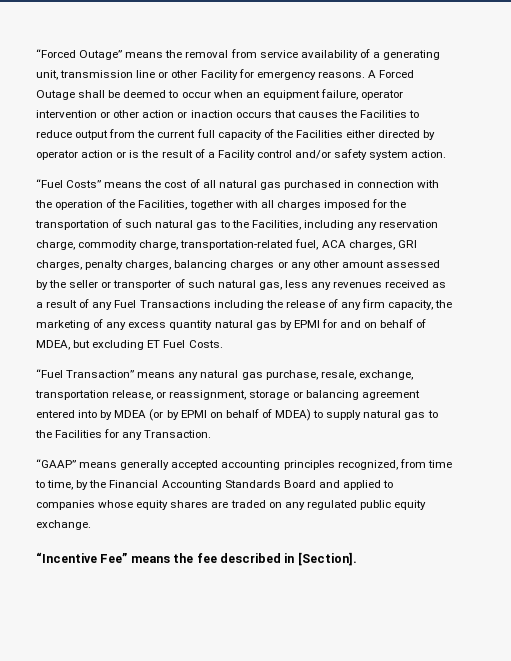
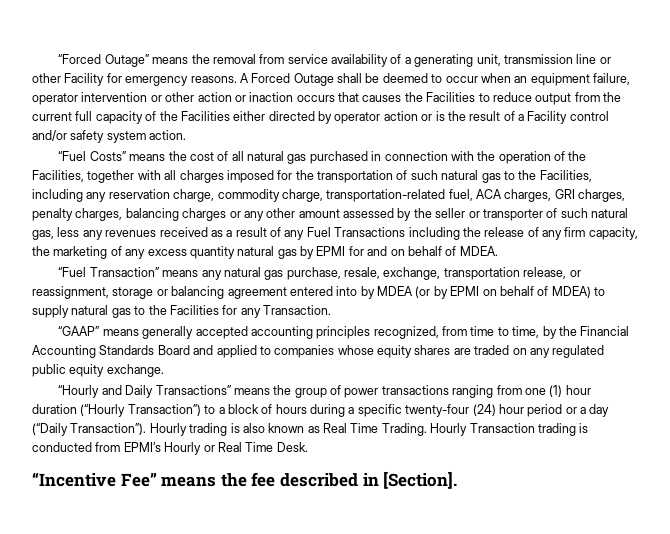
- “Fuel Costs” means the cost of all natural gas purchased in connection with the operation of the Facilities, together with all charges imposed for the transportation of such natural gas to the Facilities, including any reservation charge, commodity charge, transportation-related fuel, ACA charges, GRI charges, penalty charges, balancing charges or any other amount assessed by the seller or transporter of such natural gas, less any revenues received as a result of any Fuel Transactions including the release of any firm capacity, the marketing of any excess quantity natural gas by EPMI for and on behalf of MDEA, but excluding ET Fuel Costs.
+ “Fuel Costs” means the cost of all natural gas purchased in connection with the operation of the Facilities, together with all charges imposed for the transportation of such natural gas to the Facilities, including any reservation charge, commodity charge, transportation-related fuel, ACA charges, GRI charges, penalty charges, balancing charges or any other amount assessed by the seller or transporter of such natural gas, less any revenues received as a result of any Fuel Transactions including the release of any firm capacity, the marketing of any excess quantity natural gas by EPMI for and on behalf of MDEA.
+ “Hourly and Daily Transactions” means the group of power transactions ranging from one (1) hour duration (“Hourly Transaction”) to a block of hours during a specific twenty-four (24) hour period or a day (“Daily Transaction”). Hourly trading is also known as Real Time Trading. Hourly Transaction trading is conducted from EPMI’s Hourly or Real Time Desk.

